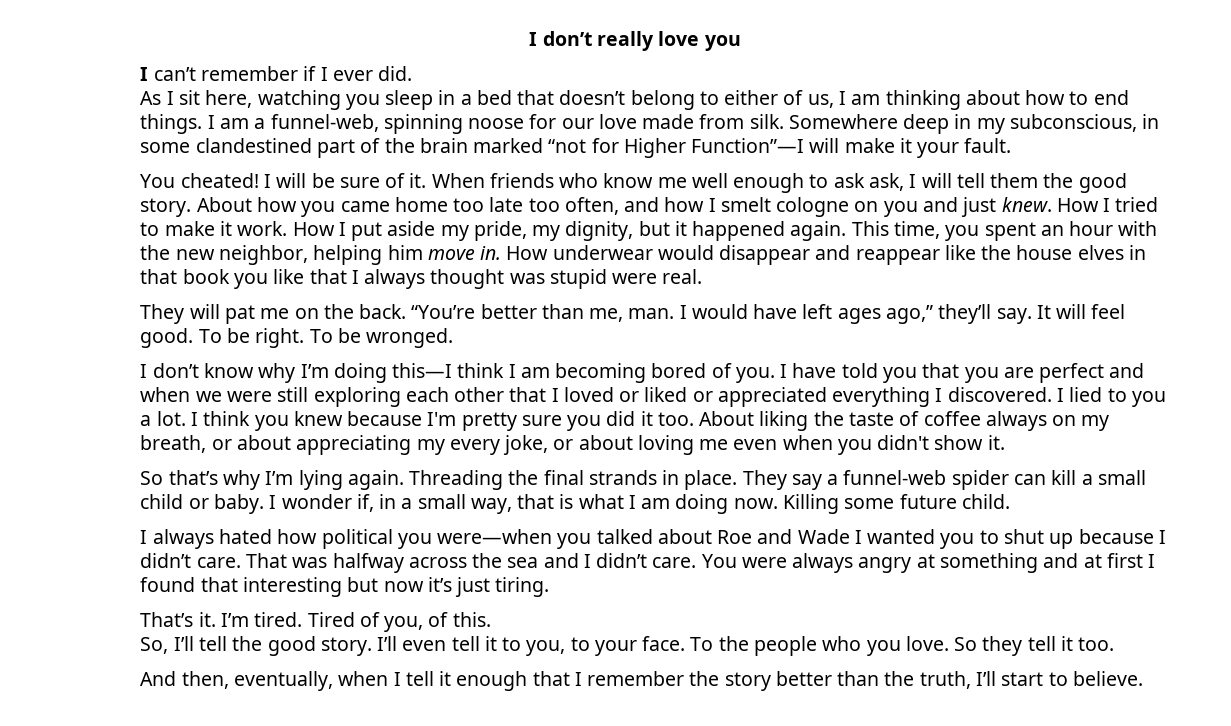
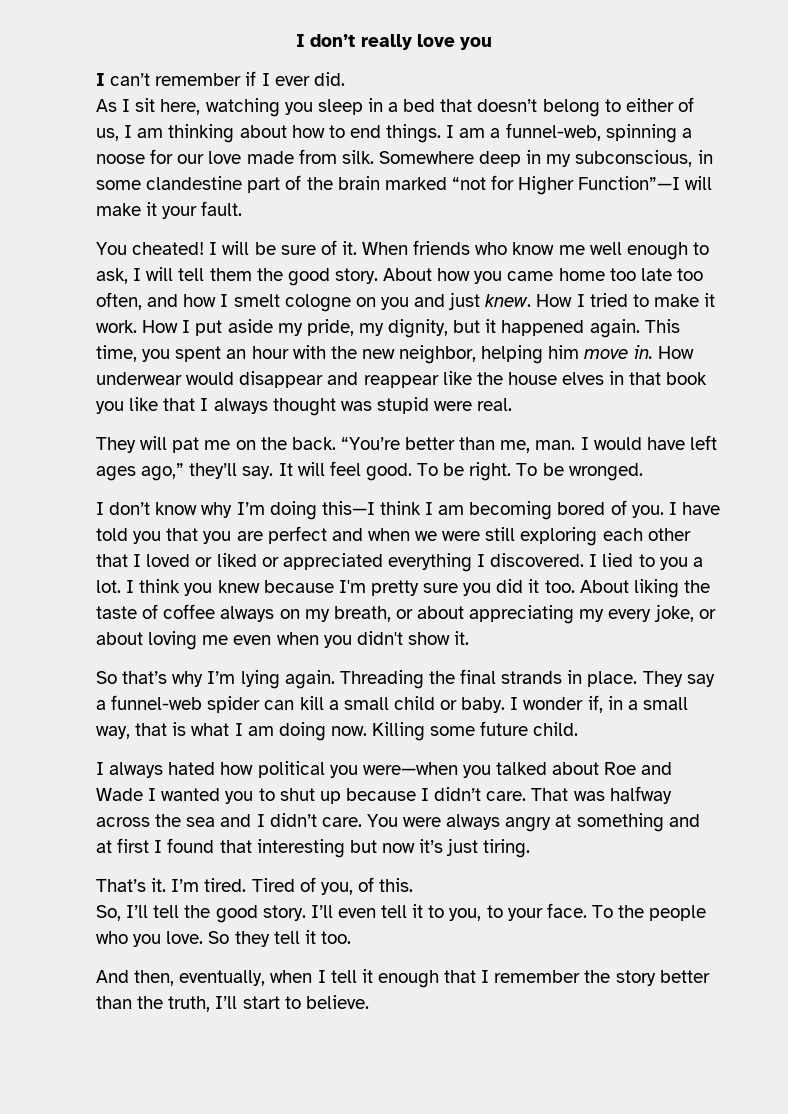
- I am a funnel-web, spinning noose for our love made from silk.
+ I am a funnel-web, spinning a noose for our love made from silk.
- Somewhere deep in my subconscious, in some clandestined part of the brain marked “not for Higher Function”—I will make it your fault.
+ Somewhere deep in my subconscious, in some clandestine part of the brain marked “not for Higher Function”—I will make it your fault.
- When friends who know me well enough to ask ask, I will tell them the good story.
+ When friends who know me well enough to ask, I will tell them the good story.

